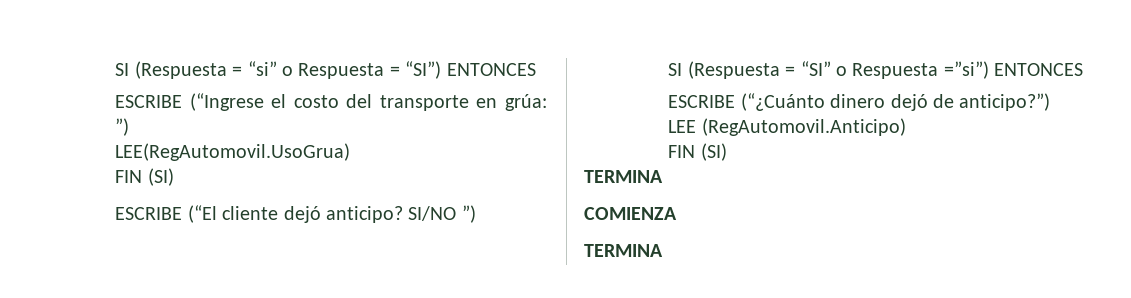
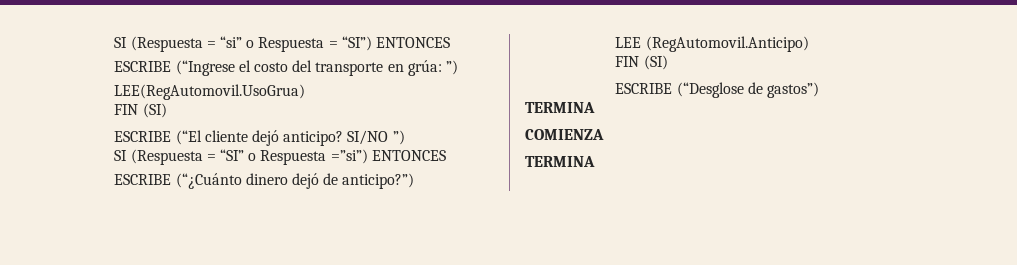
+ ESCRIBE (“Desglose de gastos”)

